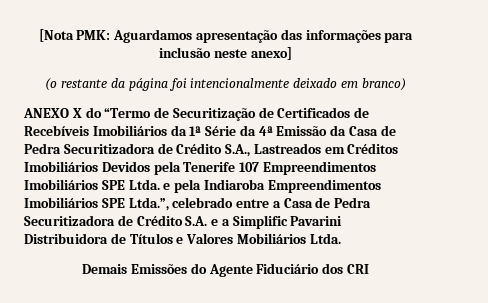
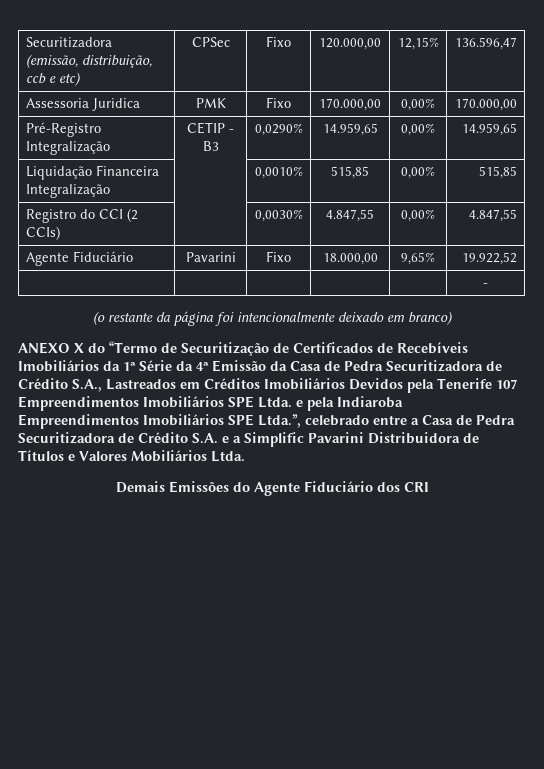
- [Nota PMK: Aguardamos apresentação das informações para inclusão neste anexo]
+ Securitizadora (emissão, distribuição, ccb e etc) | CPSec | Fixo | 120.000,00 | 12,15% | 136.596,47
+ Assessoria Juridica | PMK | Fixo | 170.000,00 | 0,00% | 170.000,00
+ Pré-Registro Integralização | CETIP - B3 | 0,0290% | 14.959,65 | 0,00% | 14.959,65
+ Liquidação Financeira Integralização | | 0,0010% | 515,85 | 0,00% | 515,85
+ Registro do CCI (2 CCIs) | | 0,0030% | 4.847,55 | 0,00% | 4.847,55
+ Agente Fiduciário | Pavarini | Fixo | 18.000,00 | 9,65% | 19.922,52
+ | | | | | -

